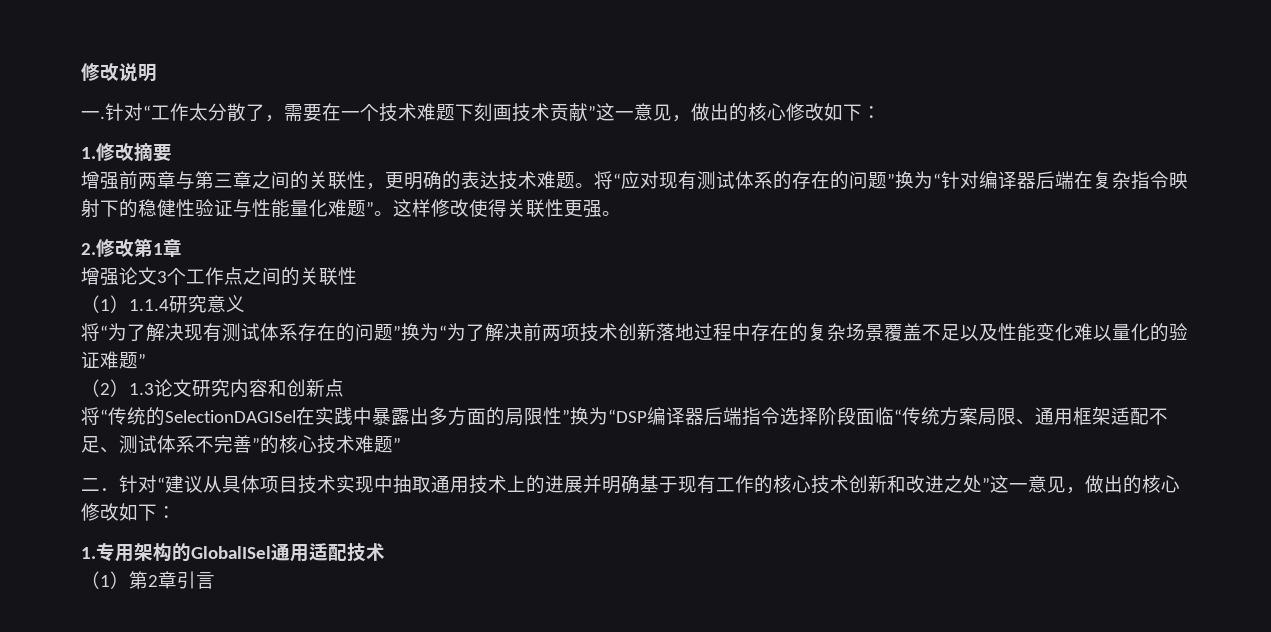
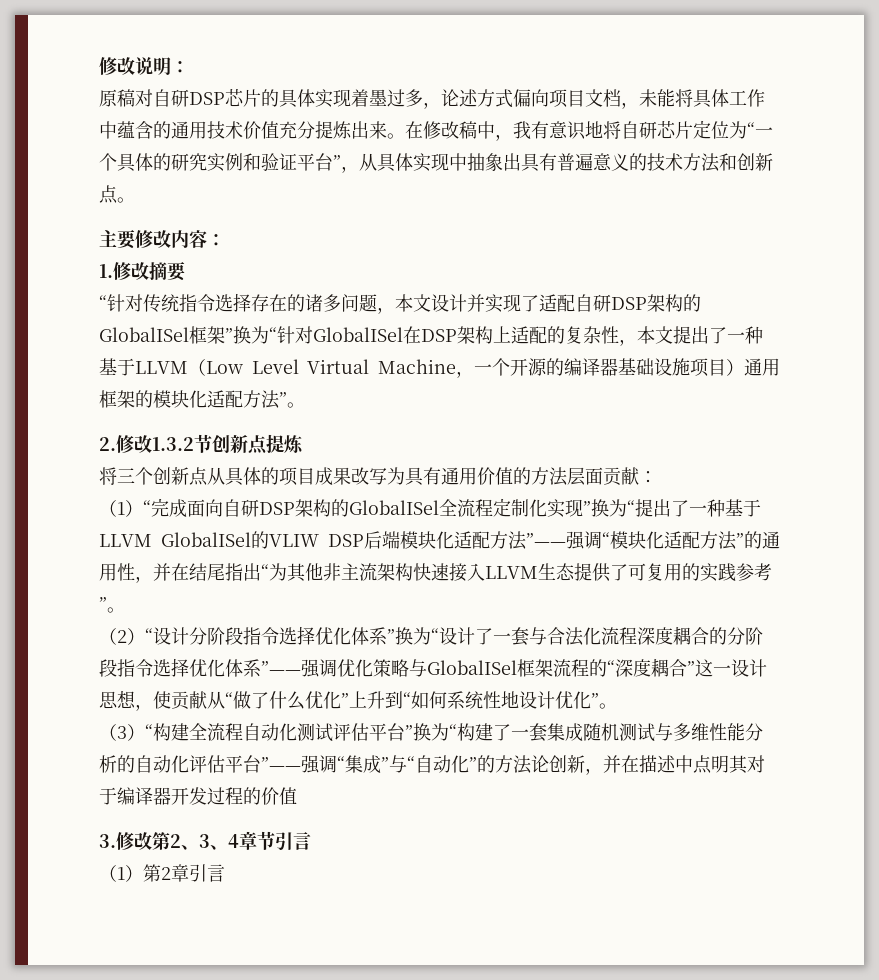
- 修改说明
- 一.针对“工作太分散了，需要在一个技术难题下刻画技术贡献”这一意见，做出的核心修改如下：
+ 修改说明：
+ 原稿对自研DSP芯片的具体实现着墨过多，论述方式偏向项目文档，未能将具体工作中蕴含的通用技术价值充分提炼出来。在修改稿中，我有意识地将自研芯片定位为“一个具体的研究实例和验证平台”，从具体实现中抽象出具有普遍意义的技术方法和创新点。
+ 主要修改内容：
  1.修改摘要
- 增强前两章与第三章之间的关联性，更明确的表达技术难题。将“应对现有测试体系的存在的问题”换为“针对编译器后端在复杂指令映射下的稳健性验证与性能量化难题”。这样修改使得关联性更强。
- 2.修改第1章
- 增强论文3个工作点之间的关联性
- （1）1.1.4研究意义
- 将“为了解决现有测试体系存在的问题”换为“为了解决前两项技术创新落地过程中存在的复杂场景覆盖不足以及性能变化难以量化的验证难题”
+ “针对传统指令选择存在的诸多问题，本文设计并实现了适配自研DSP架构的GlobalISel框架”换为“针对GlobalISel在DSP架构上适配的复杂性，本文提出了一种基于LLVM（Low Level Virtual Machine，一个开源的编译器基础设施项目）通用框架的模块化适配方法”。
+ 2.修改1.3.2节创新点提炼
+ 将三个创新点从具体的项目成果改写为具有通用价值的方法层面贡献：
+ （1）“完成面向自研DSP架构的GlobalISel全流程定制化实现”换为“提出了一种基于LLVM GlobalISel的VLIW DSP后端模块化适配方法”——强调“模块化适配方法”的通用性，并在结尾指出“为其他非主流架构快速接入LLVM生态提供了可复用的实践参考”。
- （2）1.3论文研究内容和创新点
- 将“传统的SelectionDAGISel在实践中暴露出多方面的局限性”换为“DSP编译器后端指令选择阶段面临“传统方案局限、通用框架适配不足、测试体系不完善”的核心技术难题”
- 二．针对“建议从具体项目技术实现中抽取通用技术上的进展并明确基于现有工作的核心技术创新和改进之处”这一意见，做出的核心修改如下：
- 1.专用架构的GlobalISel通用适配技术
+ （2）“设计分阶段指令选择优化体系”换为“设计了一套与合法化流程深度耦合的分阶段指令选择优化体系”——强调优化策略与GlobalISel框架流程的“深度耦合”这一设计思想，使贡献从“做了什么优化”上升到“如何系统性地设计优化”。
+ （3）“构建全流程自动化测试评估平台”换为“构建了一套集成随机测试与多维性能分析的自动化评估平台”——强调“集成”与“自动化”的方法论创新，并在描述中点明其对于编译器开发过程的价值
+ 3.修改第2、3、4章节引言

